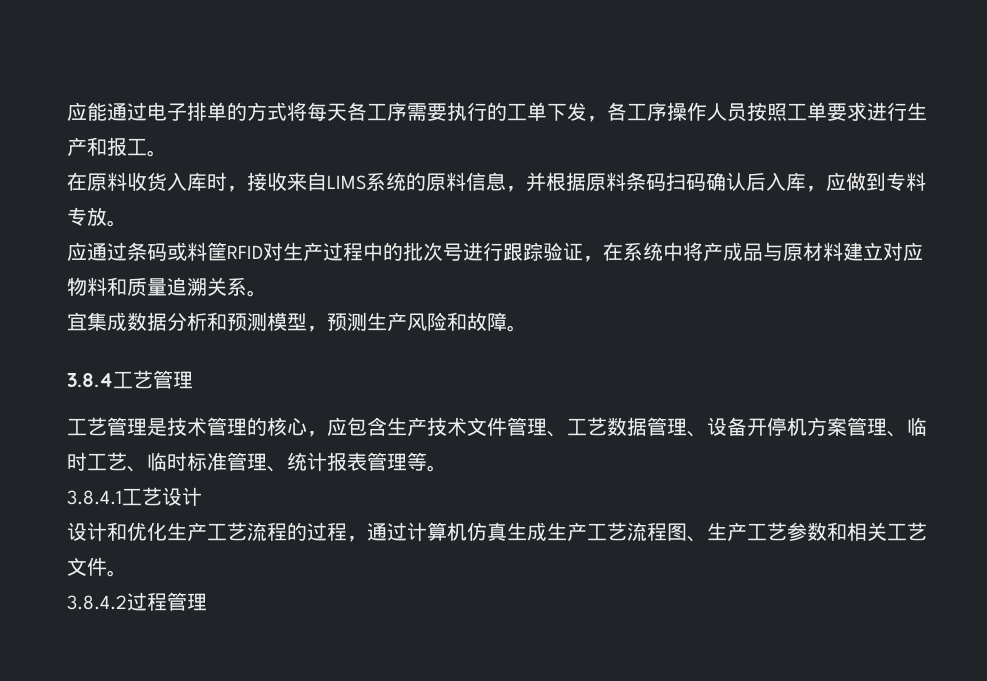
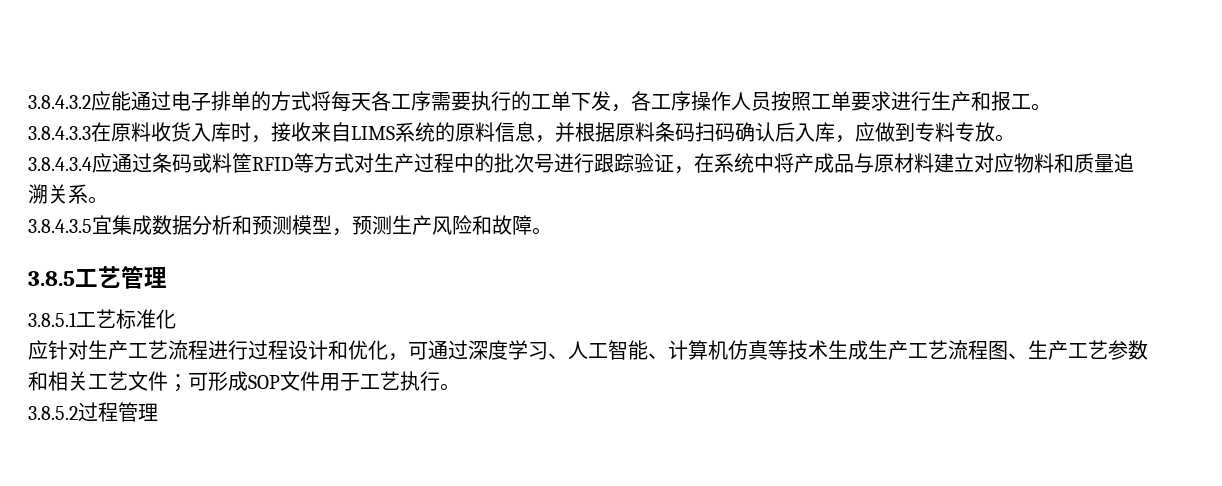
- 应能通过电子排单的方式将每天各工序需要执行的工单下发，各工序操作人员按照工单要求进行生产和报工。
+ 3.8.4.3.2应能通过电子排单的方式将每天各工序需要执行的工单下发，各工序操作人员按照工单要求进行生产和报工。
- 在原料收货入库时，接收来自LIMS系统的原料信息，并根据原料条码扫码确认后入库，应做到专料专放。
+ 3.8.4.3.3在原料收货入库时，接收来自LIMS系统的原料信息，并根据原料条码扫码确认后入库，应做到专料专放。
- 应通过条码或料筐RFID对生产过程中的批次号进行跟踪验证，在系统中将产成品与原材料建立对应物料和质量追溯关系。
+ 3.8.4.3.4应通过条码或料筐RFID等方式对生产过程中的批次号进行跟踪验证，在系统中将产成品与原材料建立对应物料和质量追溯关系。
- 宜集成数据分析和预测模型，预测生产风险和故障。
+ 3.8.4.3.5宜集成数据分析和预测模型，预测生产风险和故障。
- 3.8.4工艺管理
+ 3.8.5工艺管理
- 工艺管理是技术管理的核心，应包含生产技术文件管理、工艺数据管理、设备开停机方案管理、临时工艺、临时标准管理、统计报表管理等。
- 3.8.4.1工艺设计
- 设计和优化生产工艺流程的过程，通过计算机仿真生成生产工艺流程图、生产工艺参数和相关工艺文件。
- 3.8.4.2过程管理
+ 3.8.5.1工艺标准化
+ 应针对生产工艺流程进行过程设计和优化，可通过深度学习、人工智能、计算机仿真等技术生成生产工艺流程图、生产工艺参数和相关工艺文件；可形成SOP文件用于工艺执行。
+ 3.8.5.2过程管理

